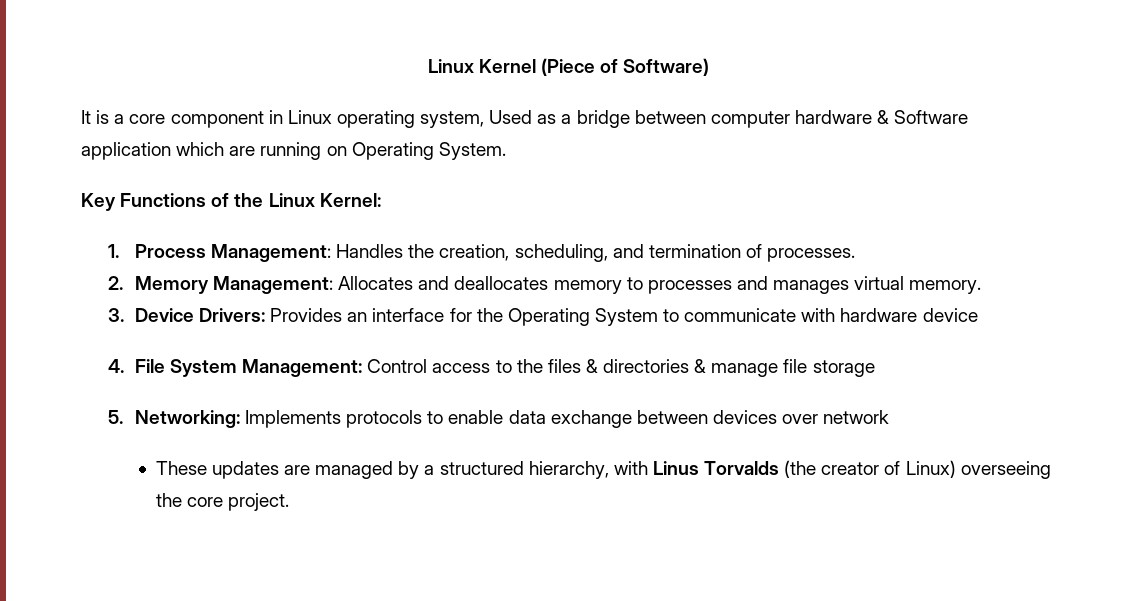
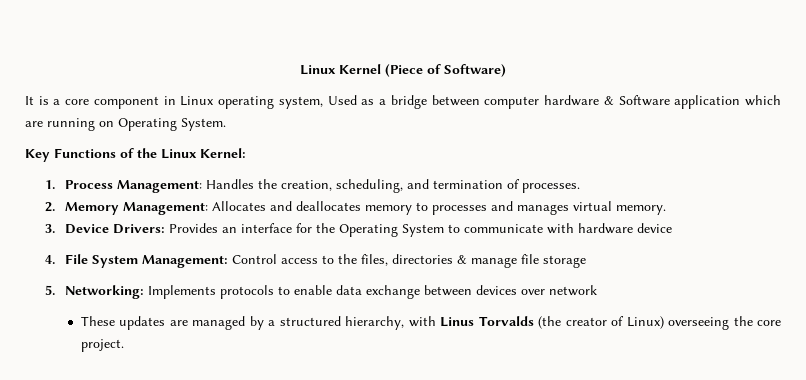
- 4. File System Management: Control access to the files & directories & manage file storage
+ 4. File System Management: Control access to the files, directories & manage file storage

